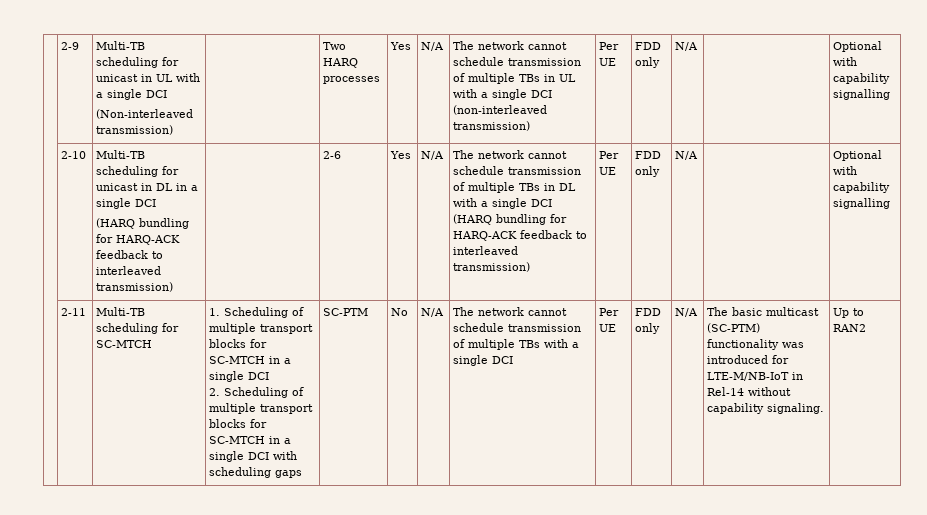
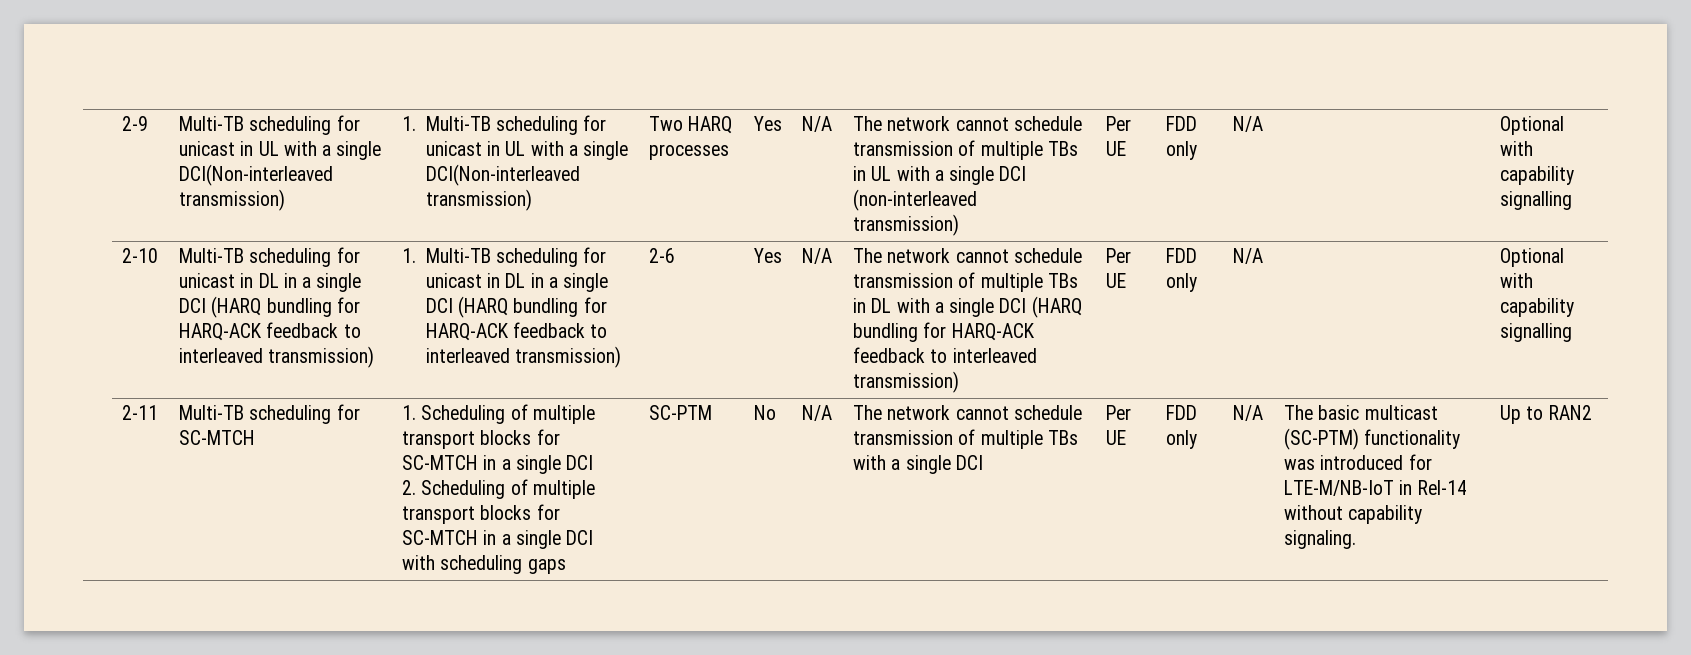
- Multi-TB scheduling for unicast in UL with a single DCI
- (Non-interleaved transmission)
+ Multi-TB scheduling for unicast in UL with a single DCI(Non-interleaved transmission) | 1. Multi-TB scheduling for unicast in UL with a single DCI(Non-interleaved transmission)
- Multi-TB scheduling for unicast in DL in a single DCI
- (HARQ bundling for HARQ-ACK feedback to interleaved transmission)
+ Multi-TB scheduling for unicast in DL in a single DCI (HARQ bundling for HARQ-ACK feedback to interleaved transmission) | 1. Multi-TB scheduling for unicast in DL in a single DCI (HARQ bundling for HARQ-ACK feedback to interleaved transmission)

